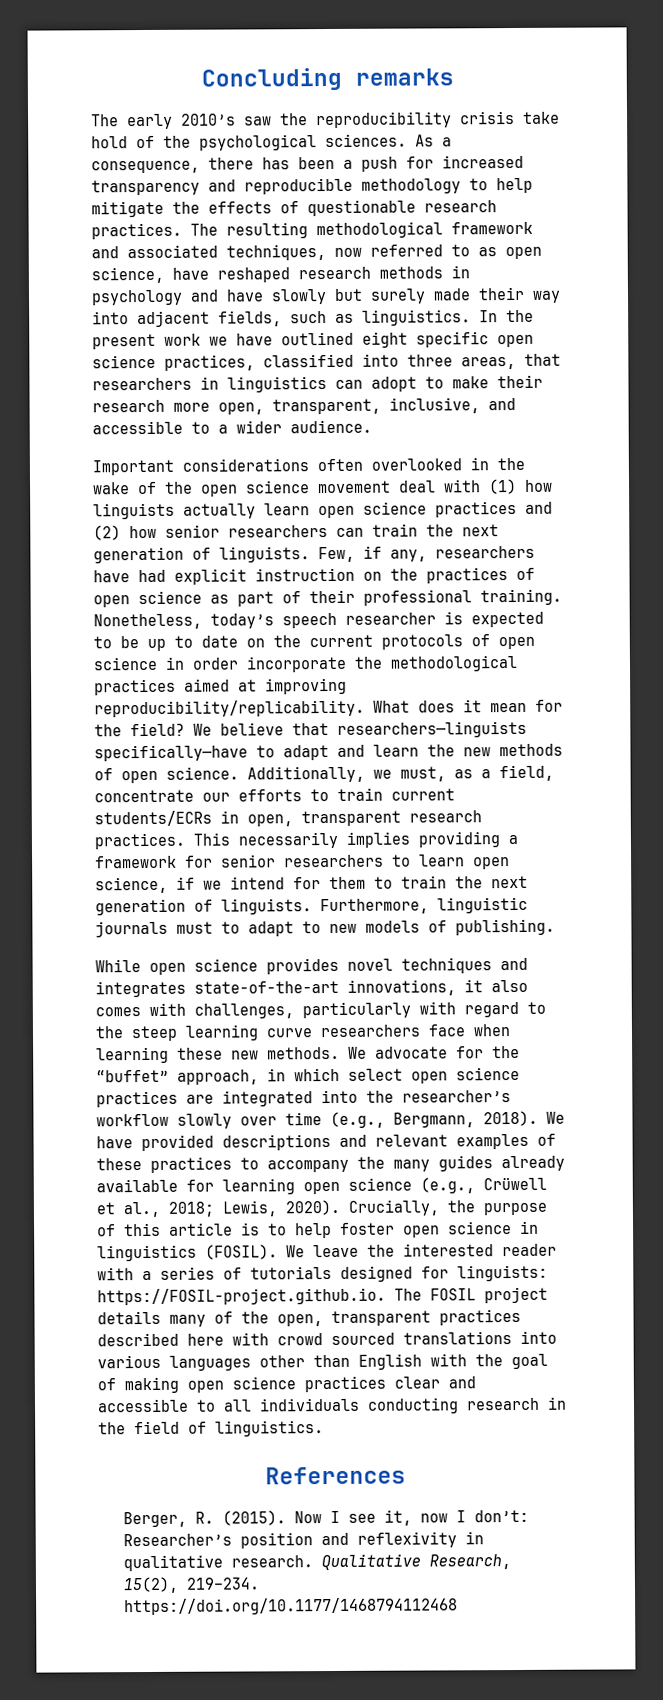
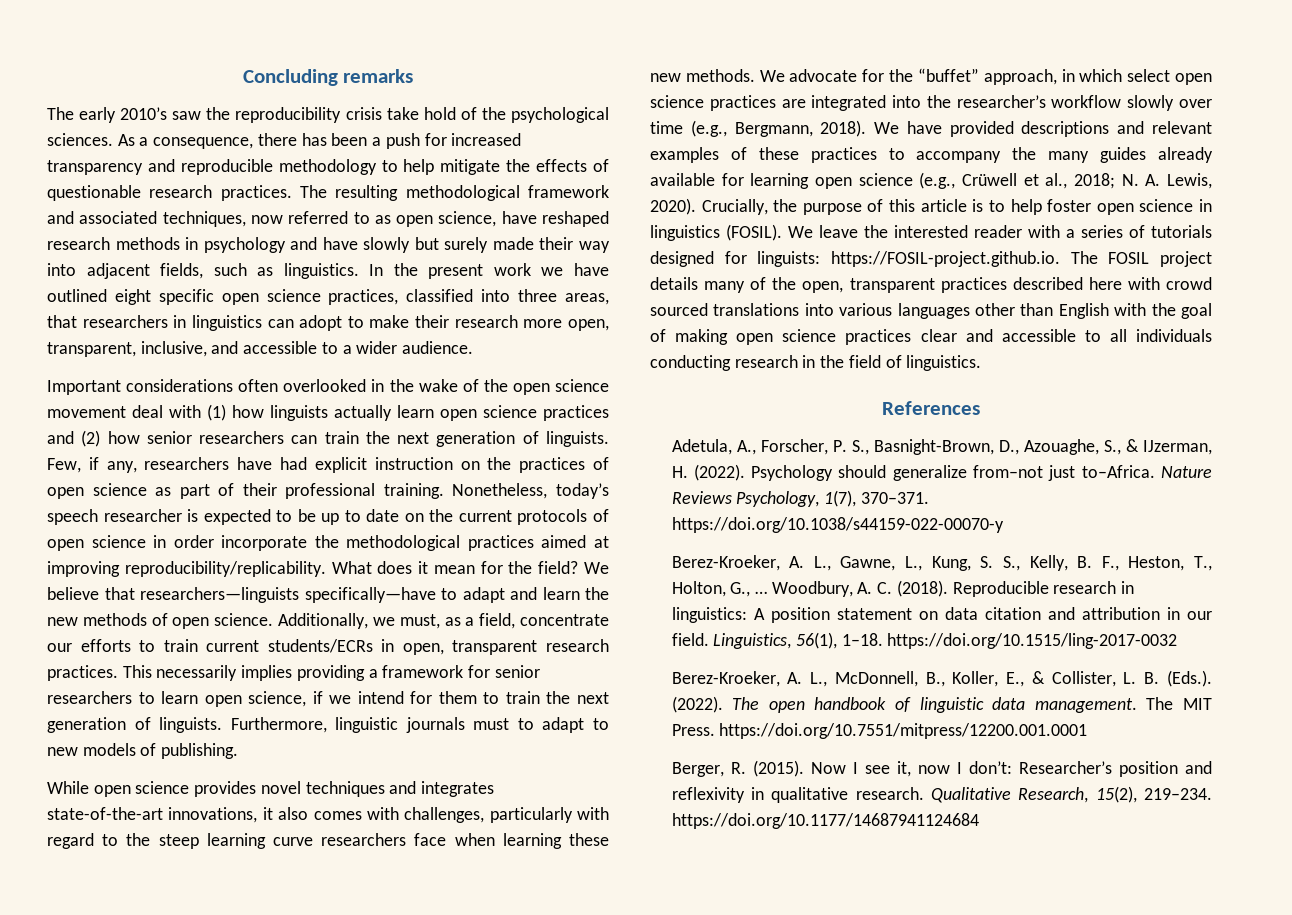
- We have provided descriptions and relevant examples of these practices to accompany the many guides already available for learning open science (e.g., Crüwell et al., 2018; Lewis, 2020).
+ We have provided descriptions and relevant examples of these practices to accompany the many guides already available for learning open science (e.g., Crüwell et al., 2018; N. A. Lewis, 2020).
+ Adetula, A., Forscher, P. S., Basnight-Brown, D., Azouaghe, S., & IJzerman, H. (2022). Psychology should generalize from–not just to–Africa. Nature Reviews Psychology, 1(7), 370–371. https://doi.org/10.1038/s44159-022-00070-y
+ Berez-Kroeker, A. L., Gawne, L., Kung, S. S., Kelly, B. F., Heston, T., Holton, G., … Woodbury, A. C. (2018). Reproducible research in linguistics: A position statement on data citation and attribution in our field. Linguistics, 56(1), 1–18. https://doi.org/10.1515/ling-2017-0032
+ Berez-Kroeker, A. L., McDonnell, B., Koller, E., & Collister, L. B. (Eds.). (2022). The open handbook of linguistic data management. The MIT Press. https://doi.org/10.7551/mitpress/12200.001.0001
- Qualitative Research, 15(2), 219–234. https://doi.org/10.1177/1468794112468
+ Qualitative Research, 15(2), 219–234. https://doi.org/10.1177/14687941124684

